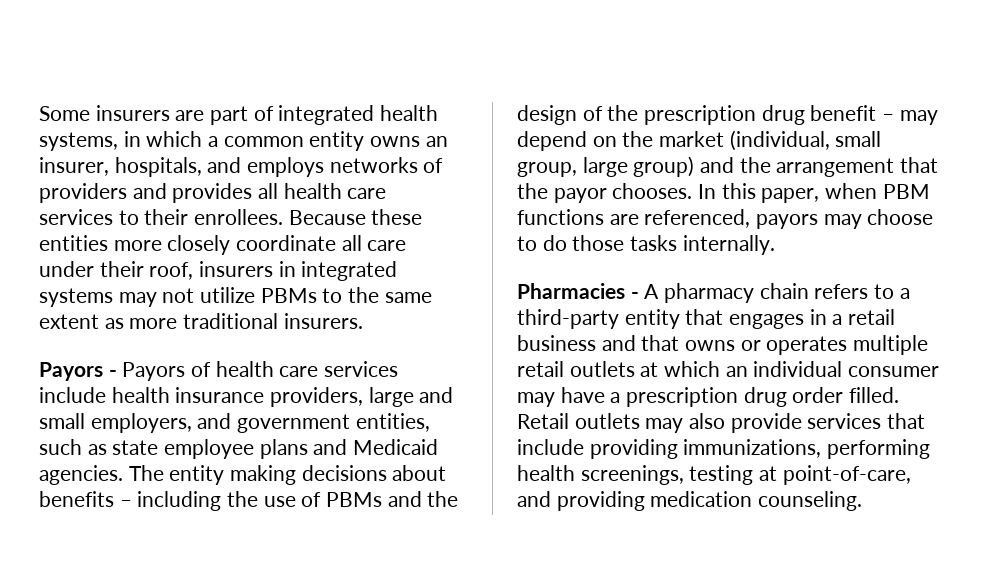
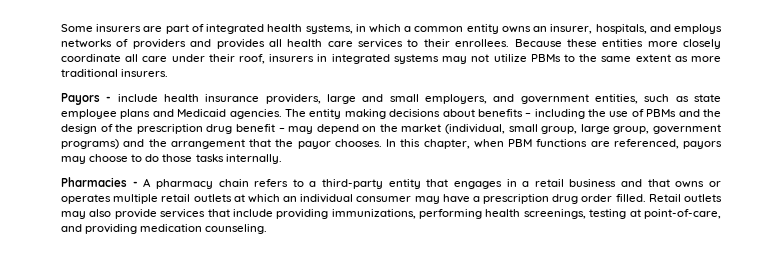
- Payors - Payors of health care services include health insurance providers, large and small employers, and government entities, such as state employee plans and Medicaid agencies.
+ Payors - include health insurance providers, large and small employers, and government entities, such as state employee plans and Medicaid agencies.
- The entity making decisions about benefits – including the use of PBMs and the design of the prescription drug benefit – may depend on the market (individual, small group, large group) and the arrangement that the payor chooses.
+ The entity making decisions about benefits – including the use of PBMs and the design of the prescription drug benefit – may depend on the market (individual, small group, large group, government programs) and the arrangement that the payor chooses.
- In this paper, when PBM functions are referenced, payors may choose to do those tasks internally.
+ In this chapter, when PBM functions are referenced, payors may choose to do those tasks internally.

